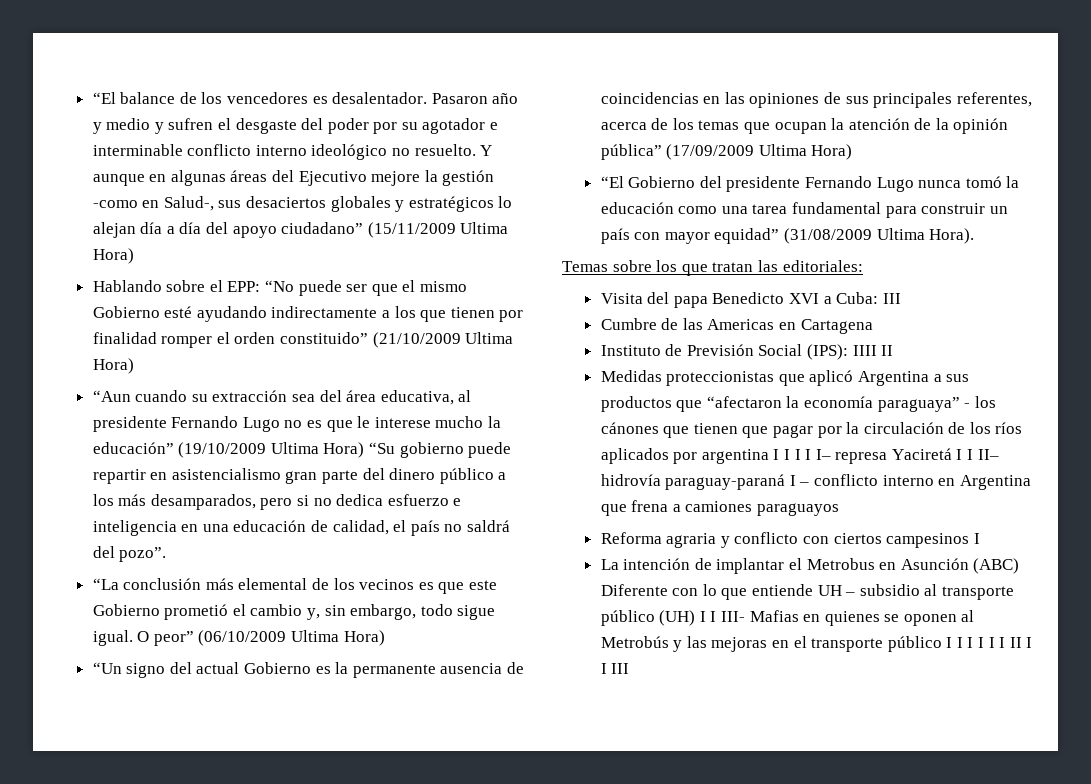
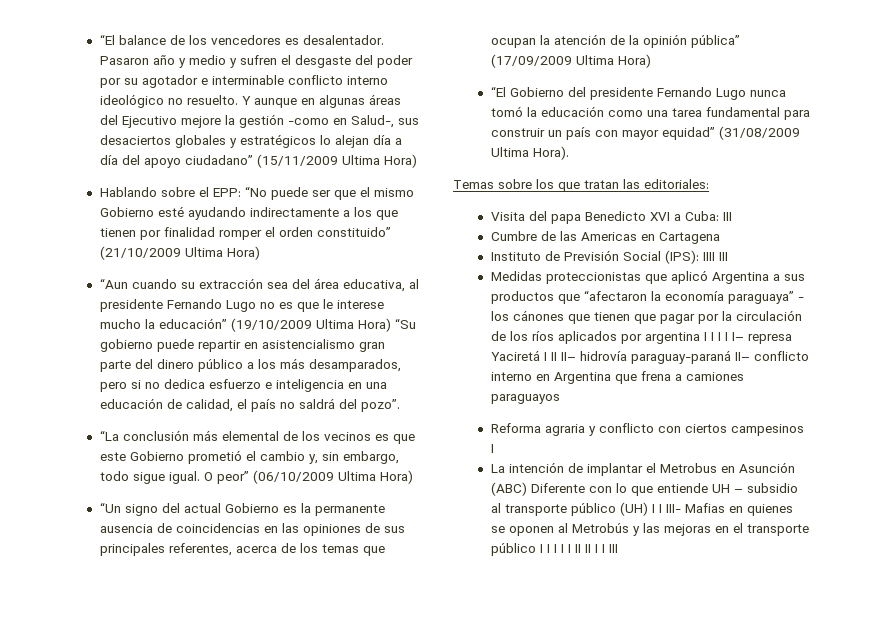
- Instituto de Previsión Social (IPS): IIII II
+ Instituto de Previsión Social (IPS): IIII III
- Medidas proteccionistas que aplicó Argentina a sus productos que “afectaron la economía paraguaya” - los cánones que tienen que pagar por la circulación de los ríos aplicados por argentina I I I I I– represa Yaciretá I I II– hidrovía paraguay-paraná I – conflicto interno en Argentina que frena a camiones paraguayos
+ Medidas proteccionistas que aplicó Argentina a sus productos que “afectaron la economía paraguaya” - los cánones que tienen que pagar por la circulación de los ríos aplicados por argentina I I I I I– represa Yaciretá I II II– hidrovía paraguay-paraná II– conflicto interno en Argentina que frena a camiones paraguayos
- La intención de implantar el Metrobus en Asunción (ABC) Diferente con lo que entiende UH – subsidio al transporte público (UH) I I III- Mafias en quienes se oponen al Metrobús y las mejoras en el transporte público I I I I I I II I I III
+ La intención de implantar el Metrobus en Asunción (ABC) Diferente con lo que entiende UH – subsidio al transporte público (UH) I I III- Mafias en quienes se oponen al Metrobús y las mejoras en el transporte público I I I I I II II I I III

